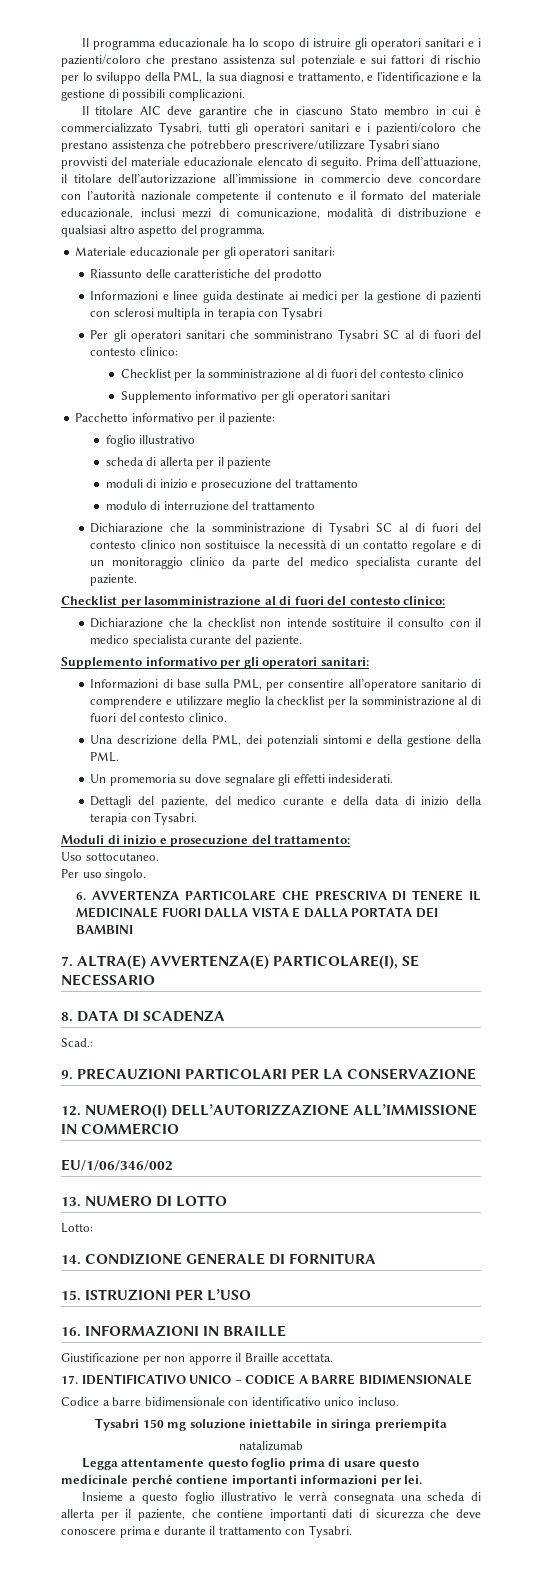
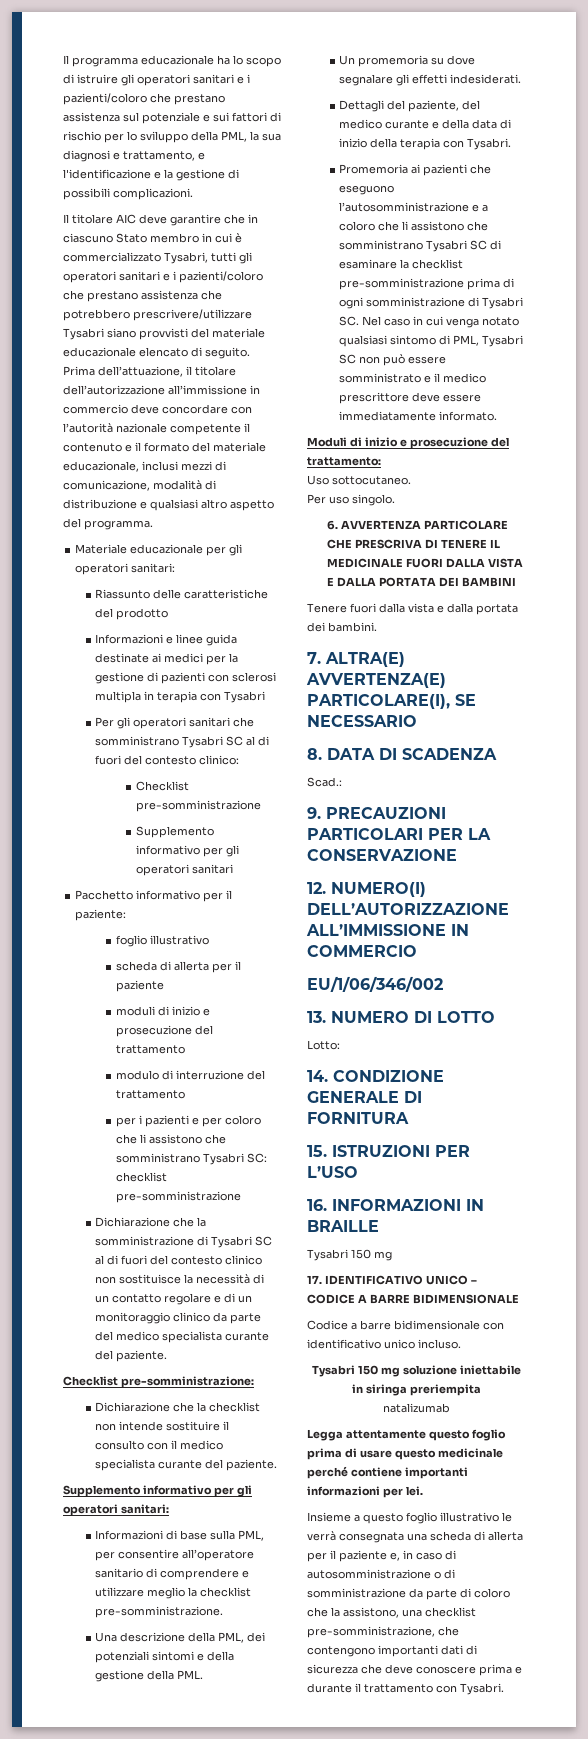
- Checklist per la somministrazione al di fuori del contesto clinico
+ Checklist pre-somministrazione
+ per i pazienti e per coloro che li assistono che somministrano Tysabri SC: checklist pre-somministrazione
- Checklist per lasomministrazione al di fuori del contesto clinico:
+ Checklist pre-somministrazione:
- Informazioni di base sulla PML, per consentire all’operatore sanitario di comprendere e utilizzare meglio la checklist per la somministrazione al di fuori del contesto clinico.
+ Informazioni di base sulla PML, per consentire all’operatore sanitario di comprendere e utilizzare meglio la checklist pre-somministrazione.
+ Promemoria ai pazienti che eseguono l’autosomministrazione e a coloro che li assistono che somministrano Tysabri SC di esaminare la checklist pre-somministrazione prima di ogni somministrazione di Tysabri SC. Nel caso in cui venga notato qualsiasi sintomo di PML, Tysabri SC non può essere somministrato e il medico prescrittore deve essere immediatamente informato.
+ Tenere fuori dalla vista e dalla portata dei bambini.
  16. INFORMAZIONI IN BRAILLE
- Giustificazione per non apporre il Braille accettata.
+ Tysabri 150 mg
- Insieme a questo foglio illustrativo le verrà consegnata una scheda di allerta per il paziente, che contiene importanti dati di sicurezza che deve conoscere prima e durante il trattamento con Tysabri.
+ Insieme a questo foglio illustrativo le verrà consegnata una scheda di allerta per il paziente e, in caso di autosomministrazione o di somministrazione da parte di coloro che la assistono, una checklist pre-somministrazione, che contengono importanti dati di sicurezza che deve conoscere prima e durante il trattamento con Tysabri.

